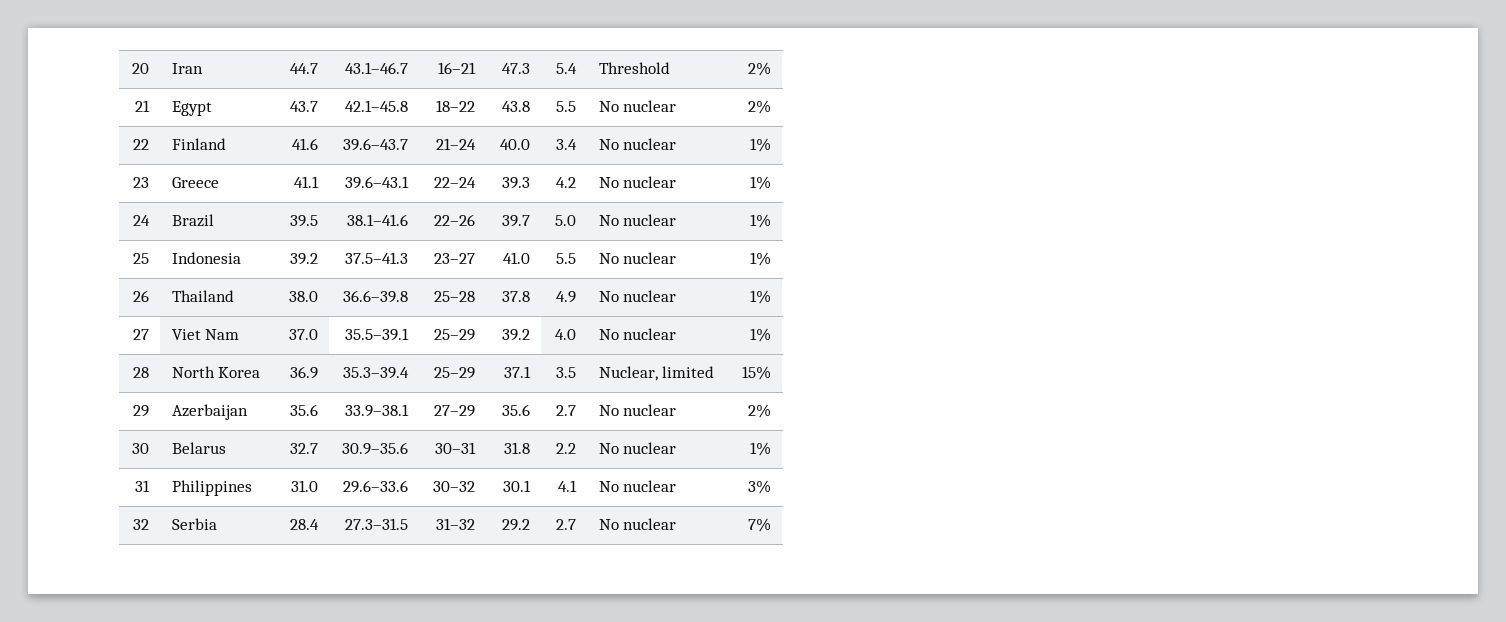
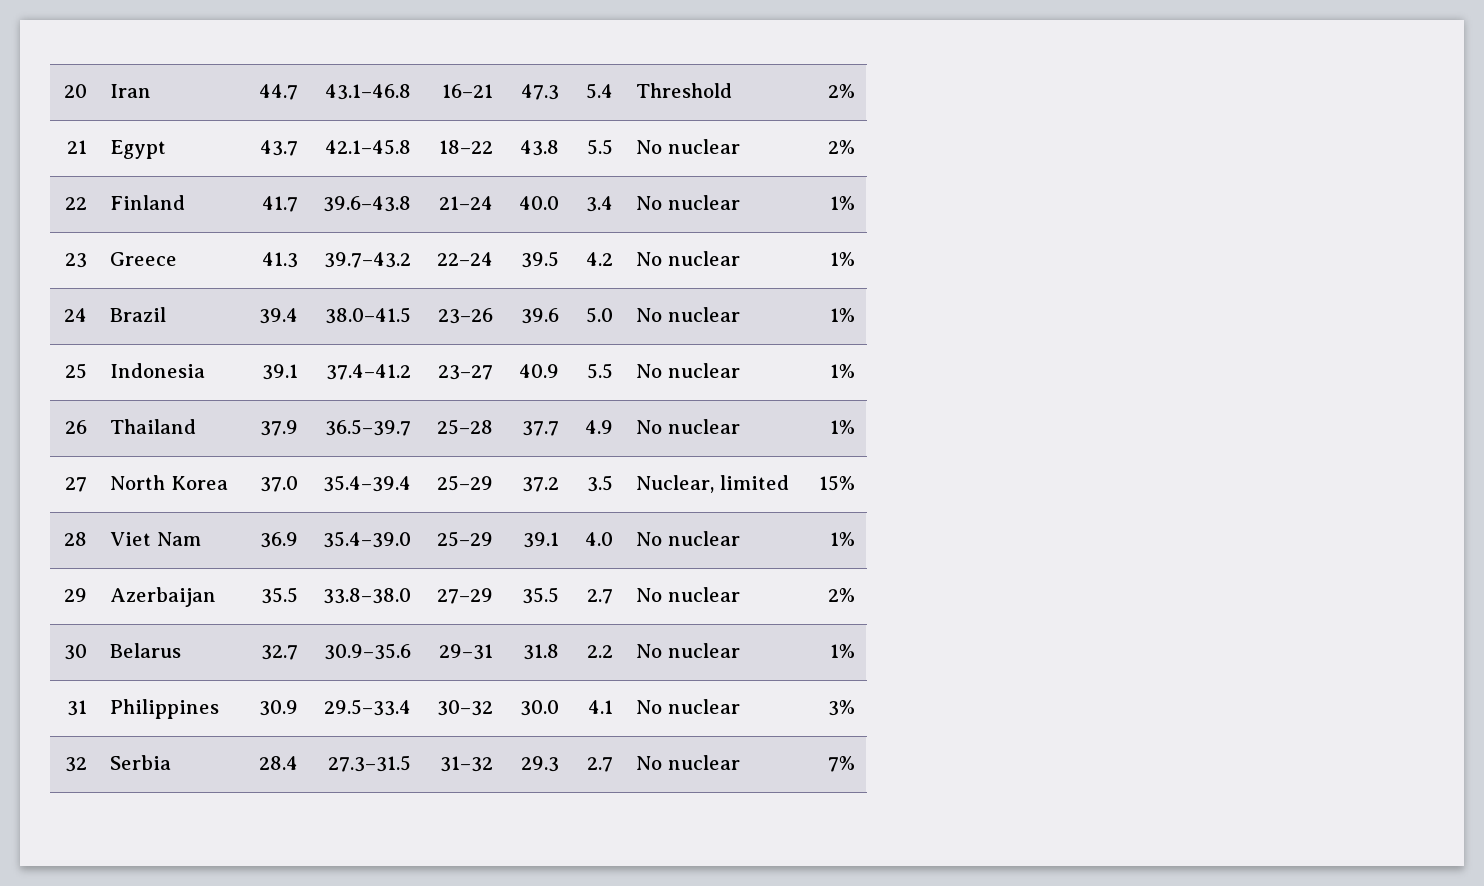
- 20 | Iran | 44.7 | 43.1–46.7 | 16–21 | 47.3 | 5.4 | Threshold | 2%
+ 20 | Iran | 44.7 | 43.1–46.8 | 16–21 | 47.3 | 5.4 | Threshold | 2%
- 22 | Finland | 41.6 | 39.6–43.7 | 21–24 | 40.0 | 3.4 | No nuclear | 1%
+ 22 | Finland | 41.7 | 39.6–43.8 | 21–24 | 40.0 | 3.4 | No nuclear | 1%
- 23 | Greece | 41.1 | 39.6–43.1 | 22–24 | 39.3 | 4.2 | No nuclear | 1%
+ 23 | Greece | 41.3 | 39.7–43.2 | 22–24 | 39.5 | 4.2 | No nuclear | 1%
- 24 | Brazil | 39.5 | 38.1–41.6 | 22–26 | 39.7 | 5.0 | No nuclear | 1%
+ 24 | Brazil | 39.4 | 38.0–41.5 | 23–26 | 39.6 | 5.0 | No nuclear | 1%
- 25 | Indonesia | 39.2 | 37.5–41.3 | 23–27 | 41.0 | 5.5 | No nuclear | 1%
+ 25 | Indonesia | 39.1 | 37.4–41.2 | 23–27 | 40.9 | 5.5 | No nuclear | 1%
- 26 | Thailand | 38.0 | 36.6–39.8 | 25–28 | 37.8 | 4.9 | No nuclear | 1%
+ 26 | Thailand | 37.9 | 36.5–39.7 | 25–28 | 37.7 | 4.9 | No nuclear | 1%
- 27 | Viet Nam | 37.0 | 35.5–39.1 | 25–29 | 39.2 | 4.0 | No nuclear | 1%
+ 27 | North Korea | 37.0 | 35.4–39.4 | 25–29 | 37.2 | 3.5 | Nuclear, limited | 15%
+ 28 | Viet Nam | 36.9 | 35.4–39.0 | 25–29 | 39.1 | 4.0 | No nuclear | 1%
- 28 | North Korea | 36.9 | 35.3–39.4 | 25–29 | 37.1 | 3.5 | Nuclear, limited | 15%
- 29 | Azerbaijan | 35.6 | 33.9–38.1 | 27–29 | 35.6 | 2.7 | No nuclear | 2%
+ 29 | Azerbaijan | 35.5 | 33.8–38.0 | 27–29 | 35.5 | 2.7 | No nuclear | 2%
- 30 | Belarus | 32.7 | 30.9–35.6 | 30–31 | 31.8 | 2.2 | No nuclear | 1%
+ 30 | Belarus | 32.7 | 30.9–35.6 | 29–31 | 31.8 | 2.2 | No nuclear | 1%
- 31 | Philippines | 31.0 | 29.6–33.6 | 30–32 | 30.1 | 4.1 | No nuclear | 3%
+ 31 | Philippines | 30.9 | 29.5–33.4 | 30–32 | 30.0 | 4.1 | No nuclear | 3%
- 32 | Serbia | 28.4 | 27.3–31.5 | 31–32 | 29.2 | 2.7 | No nuclear | 7%
+ 32 | Serbia | 28.4 | 27.3–31.5 | 31–32 | 29.3 | 2.7 | No nuclear | 7%

